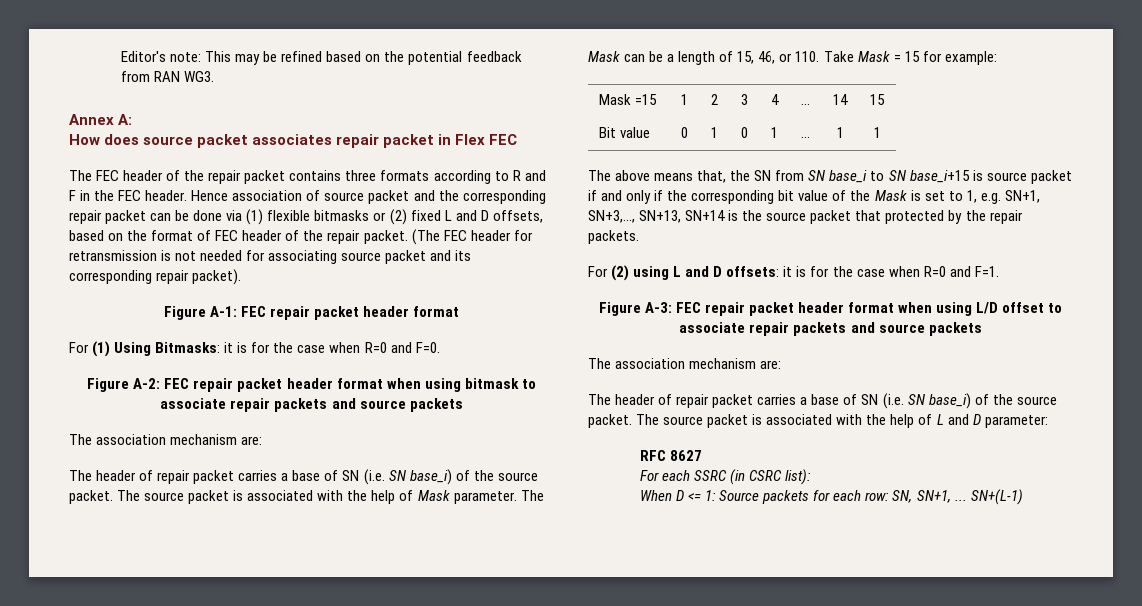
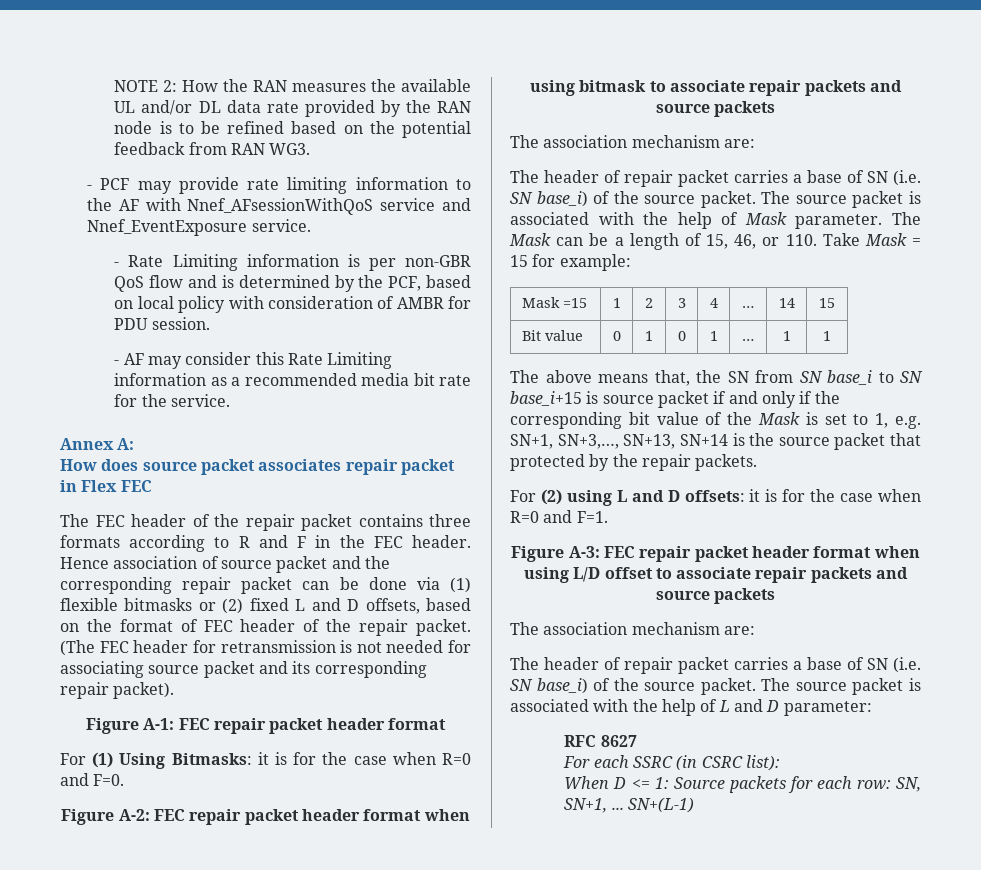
- Editor's note: This may be refined based on the potential feedback from RAN WG3.
+ NOTE 2: How the RAN measures the available UL and/or DL data rate provided by the RAN node is to be refined based on the potential feedback from RAN WG3.
+ - PCF may provide rate limiting information to the AF with Nnef_AFsessionWithQoS service and Nnef_EventExposure service.
+ - Rate Limiting information is per non-GBR QoS flow and is determined by the PCF, based on local policy with consideration of AMBR for PDU session.
+ - AF may consider this Rate Limiting information as a recommended media bit rate for the service.

